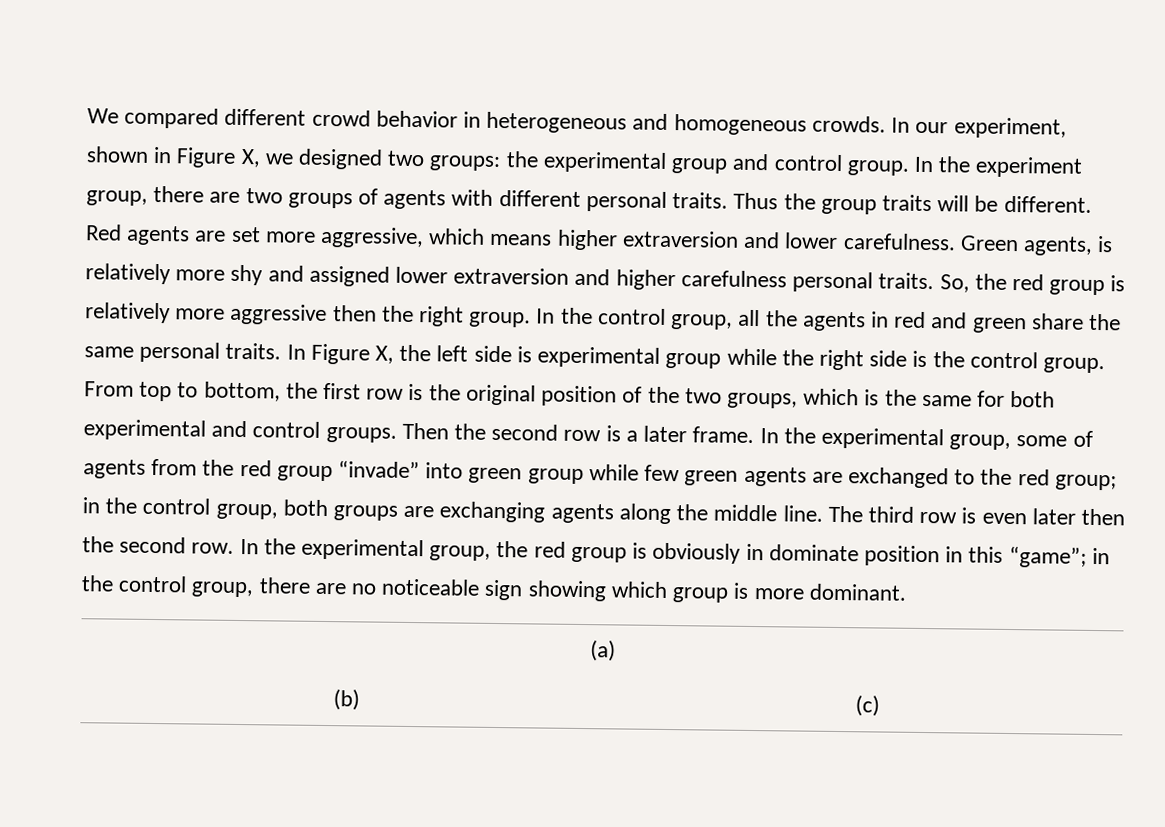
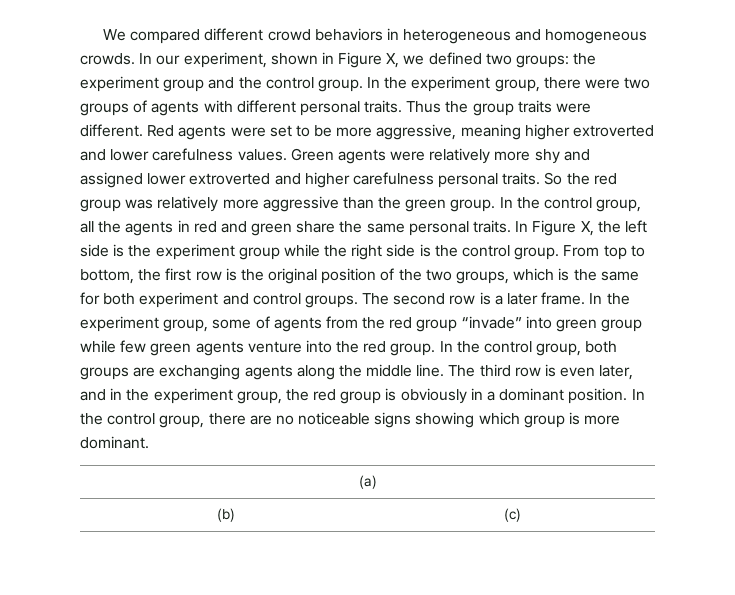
- We compared different crowd behavior in heterogeneous and homogeneous crowds.
+ We compared different crowd behaviors in heterogeneous and homogeneous crowds.
- In our experiment, shown in Figure X, we designed two groups: the experimental group and control group.
+ In our experiment, shown in Figure X, we defined two groups: the experiment group and the control group.
- In the experiment group, there are two groups of agents with different personal traits.
+ In the experiment group, there were two groups of agents with different personal traits.
- Thus the group traits will be different.
+ Thus the group traits were different.
- Red agents are set more aggressive, which means higher extraversion and lower carefulness. Green agents, is relatively more shy and assigned lower extraversion and higher carefulness personal traits.
+ Red agents were set to be more aggressive, meaning higher extroverted and lower carefulness values. Green agents were relatively more shy and assigned lower extroverted and higher carefulness personal traits.
- So, the red group is relatively more aggressive then the right group.
+ So the red group was relatively more aggressive than the green group.
- In Figure X, the left side is experimental group while the right side is the control group.
+ In Figure X, the left side is the experiment group while the right side is the control group.
- From top to bottom, the first row is the original position of the two groups, which is the same for both experimental and control groups.
+ From top to bottom, the first row is the original position of the two groups, which is the same for both experiment and control groups.
- Then the second row is a later frame.
+ The second row is a later frame.
- In the experimental group, some of agents from the red group “invade” into green group while few green agents are exchanged to the red group; in the control group, both groups are exchanging agents along the middle line.
+ In the experiment group, some of agents from the red group “invade” into green group while few green agents venture into the red group. In the control group, both groups are exchanging agents along the middle line.
- The third row is even later then the second row. In the experimental group, the red group is obviously in dominate position in this “game”; in the control group, there are no noticeable sign showing which group is more dominant.
+ The third row is even later, and in the experiment group, the red group is obviously in a dominant position. In the control group, there are no noticeable signs showing which group is more dominant.

